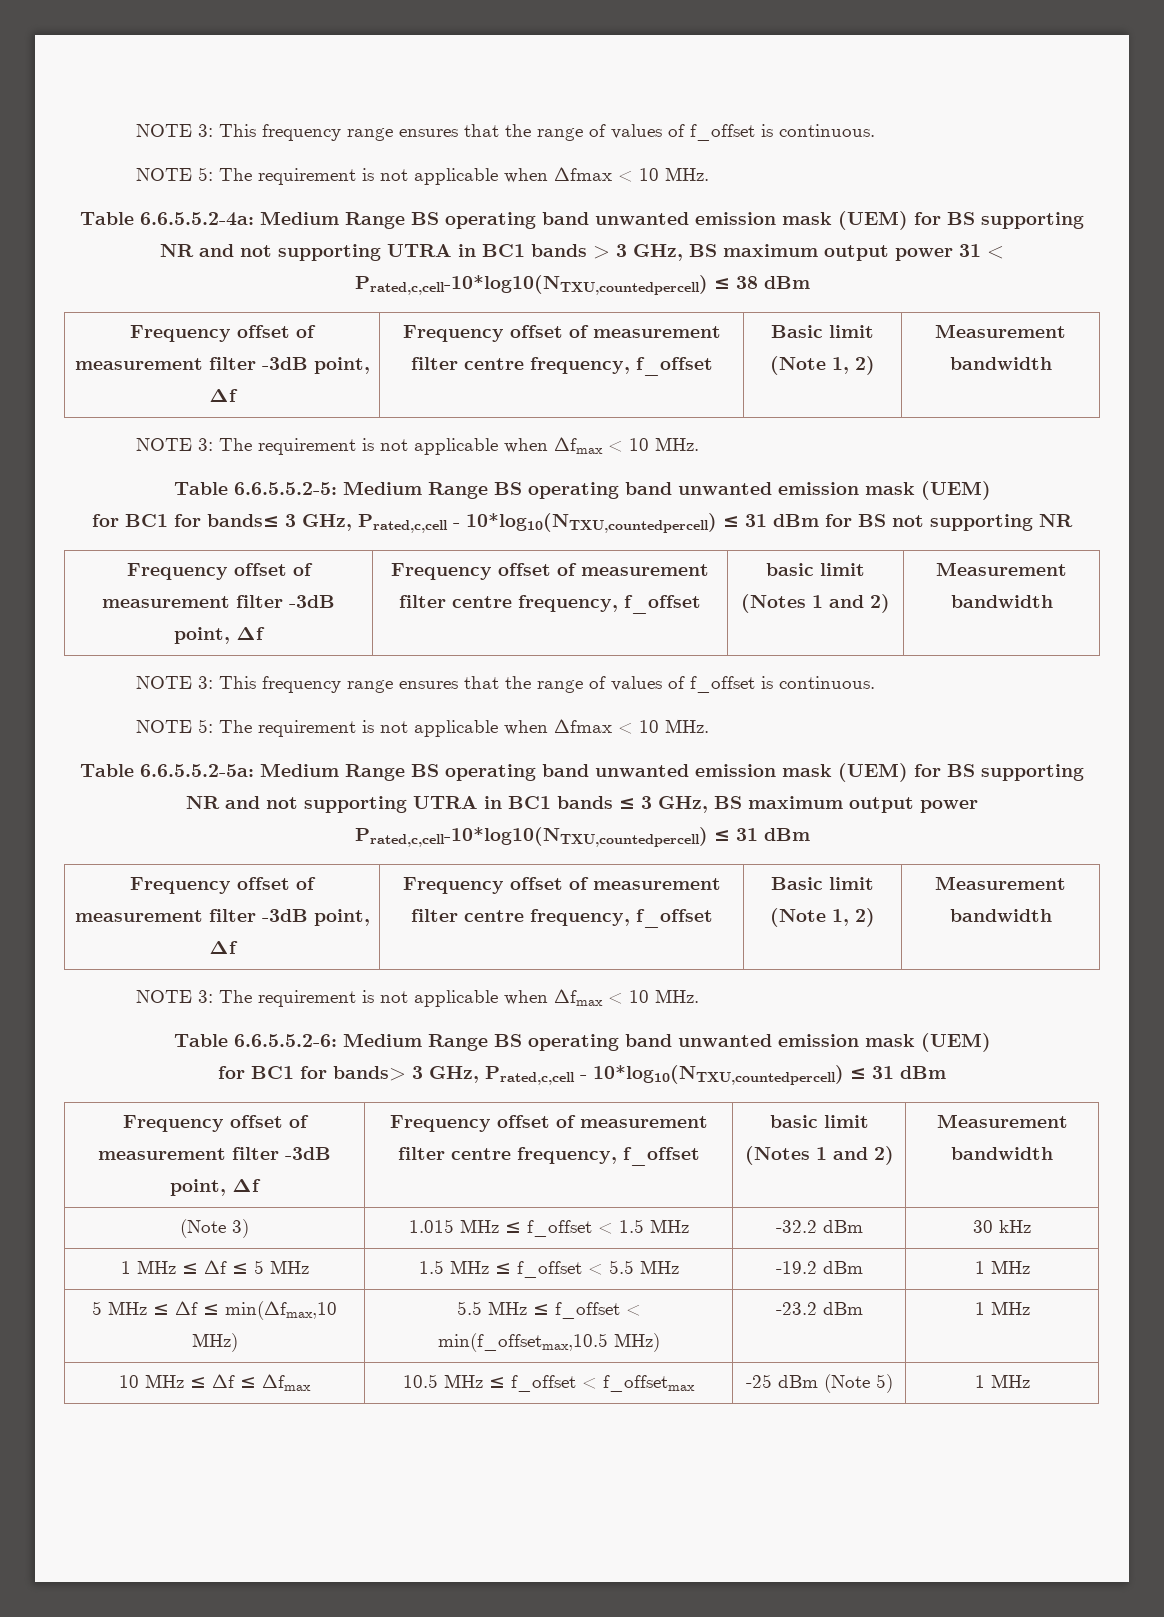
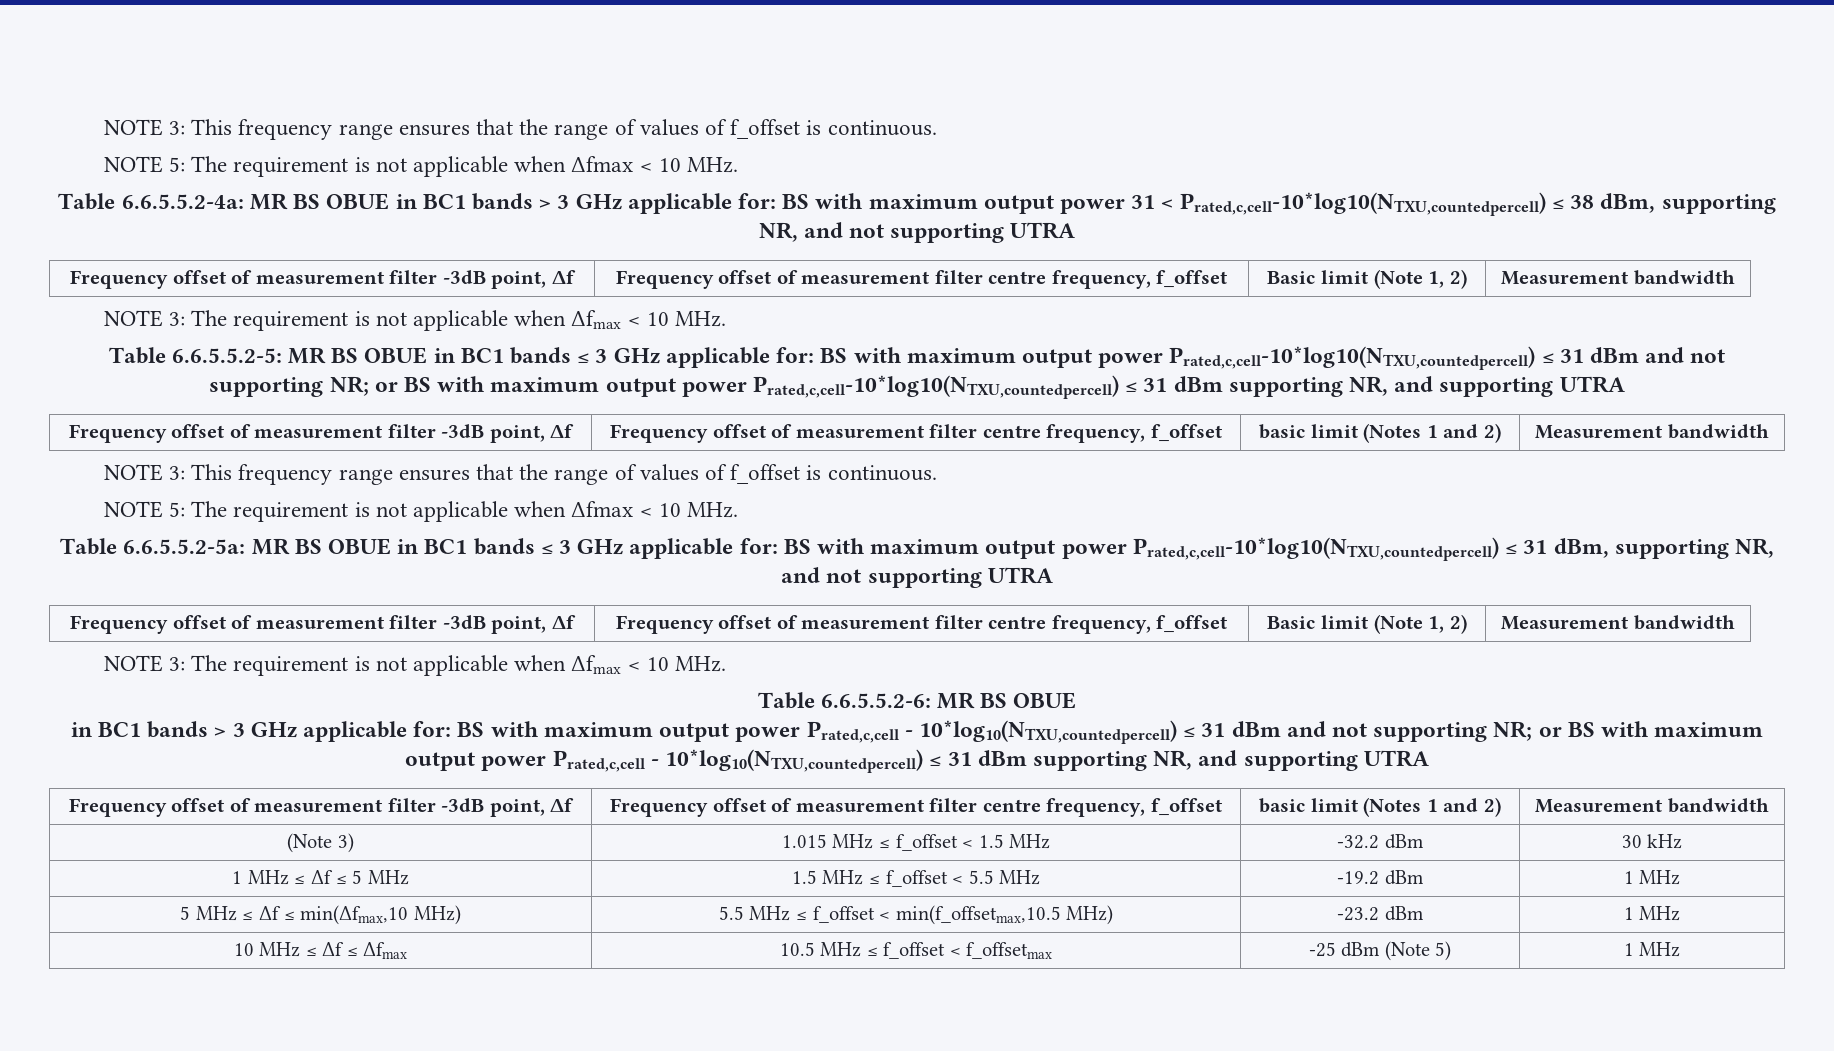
- Table 6.6.5.5.2-4a: Medium Range BS operating band unwanted emission mask (UEM) for BS supporting NR and not supporting UTRA in BC1 bands > 3 GHz, BS maximum output power 31 < Prated,c,cell-10*log10(NTXU,countedpercell) ≤ 38 dBm
+ Table 6.6.5.5.2-4a: MR BS OBUE in BC1 bands > 3 GHz applicable for: BS with maximum output power 31 < Prated,c,cell-10*log10(NTXU,countedpercell) ≤ 38 dBm, supporting NR, and not supporting UTRA
- Table 6.6.5.5.2-5: Medium Range BS operating band unwanted emission mask (UEM)
- for BC1 for bands≤ 3 GHz, Prated,c,cell - 10*log10(NTXU,countedpercell) ≤ 31 dBm for BS not supporting NR
+ Table 6.6.5.5.2-5: MR BS OBUE in BC1 bands ≤ 3 GHz applicable for: BS with maximum output power Prated,c,cell-10*log10(NTXU,countedpercell) ≤ 31 dBm and not supporting NR; or BS with maximum output power Prated,c,cell-10*log10(NTXU,countedpercell) ≤ 31 dBm supporting NR, and supporting UTRA
- Table 6.6.5.5.2-5a: Medium Range BS operating band unwanted emission mask (UEM) for BS supporting NR and not supporting UTRA in BC1 bands ≤ 3 GHz, BS maximum output power Prated,c,cell-10*log10(NTXU,countedpercell) ≤ 31 dBm
+ Table 6.6.5.5.2-5a: MR BS OBUE in BC1 bands ≤ 3 GHz applicable for: BS with maximum output power Prated,c,cell-10*log10(NTXU,countedpercell) ≤ 31 dBm, supporting NR, and not supporting UTRA
- Table 6.6.5.5.2-6: Medium Range BS operating band unwanted emission mask (UEM)
- for BC1 for bands> 3 GHz, Prated,c,cell - 10*log10(NTXU,countedpercell) ≤ 31 dBm
+ Table 6.6.5.5.2-6: MR BS OBUE
+ in BC1 bands > 3 GHz applicable for: BS with maximum output power Prated,c,cell - 10*log10(NTXU,countedpercell) ≤ 31 dBm and not supporting NR; or BS with maximum output power Prated,c,cell - 10*log10(NTXU,countedpercell) ≤ 31 dBm supporting NR, and supporting UTRA

